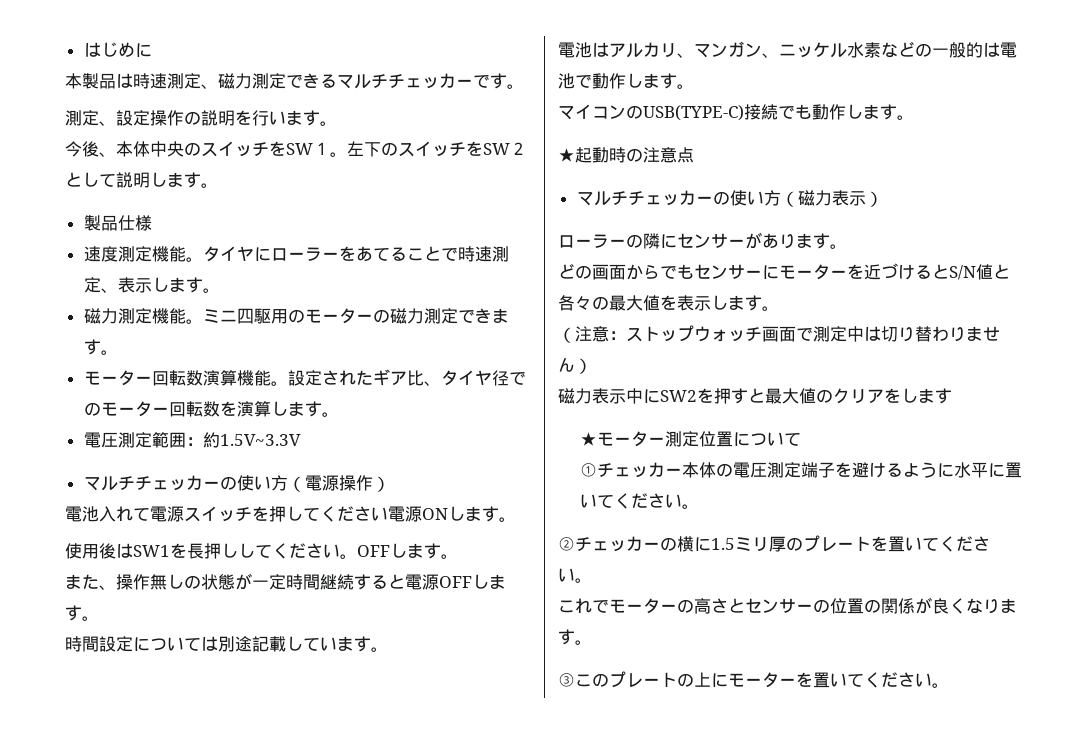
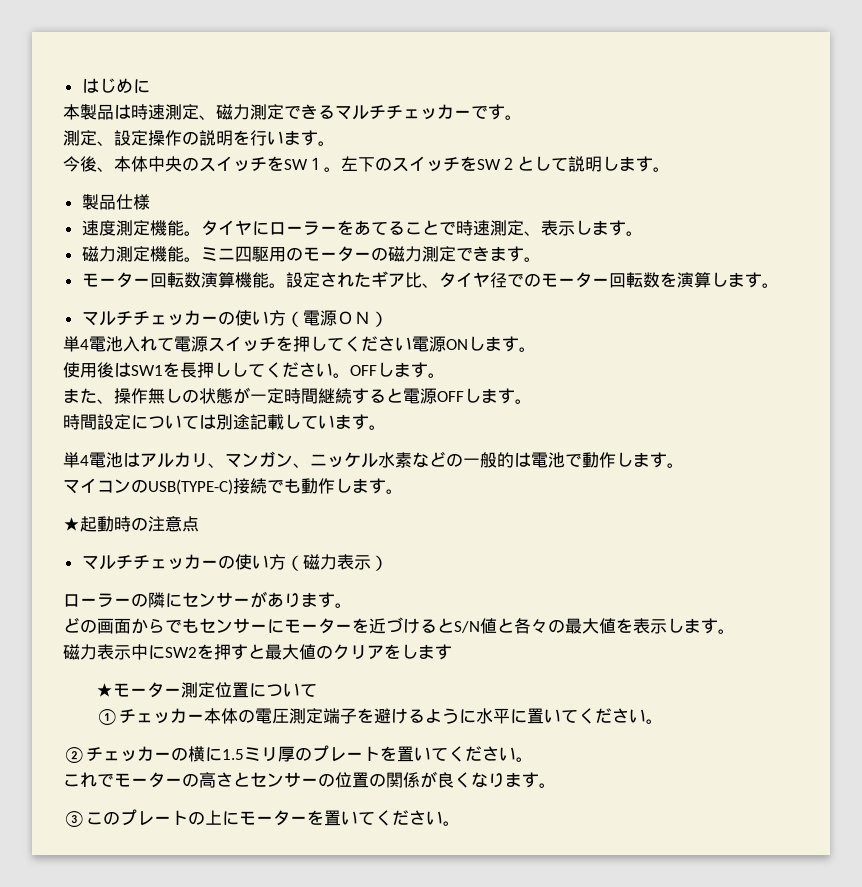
- 電圧測定範囲：約1.5V~3.3V
- マルチチェッカーの使い方（電源操作）
- 電池入れて電源スイッチを押してください電源ONします。
+ マルチチェッカーの使い方（電源ＯＮ）
+ 単4電池入れて電源スイッチを押してください電源ONします。
- 電池はアルカリ、マンガン、ニッケル水素などの一般的は電池で動作します。
+ 単4電池はアルカリ、マンガン、ニッケル水素などの一般的は電池で動作します。
- （注意：ストップウォッチ画面で測定中は切り替わりません）

